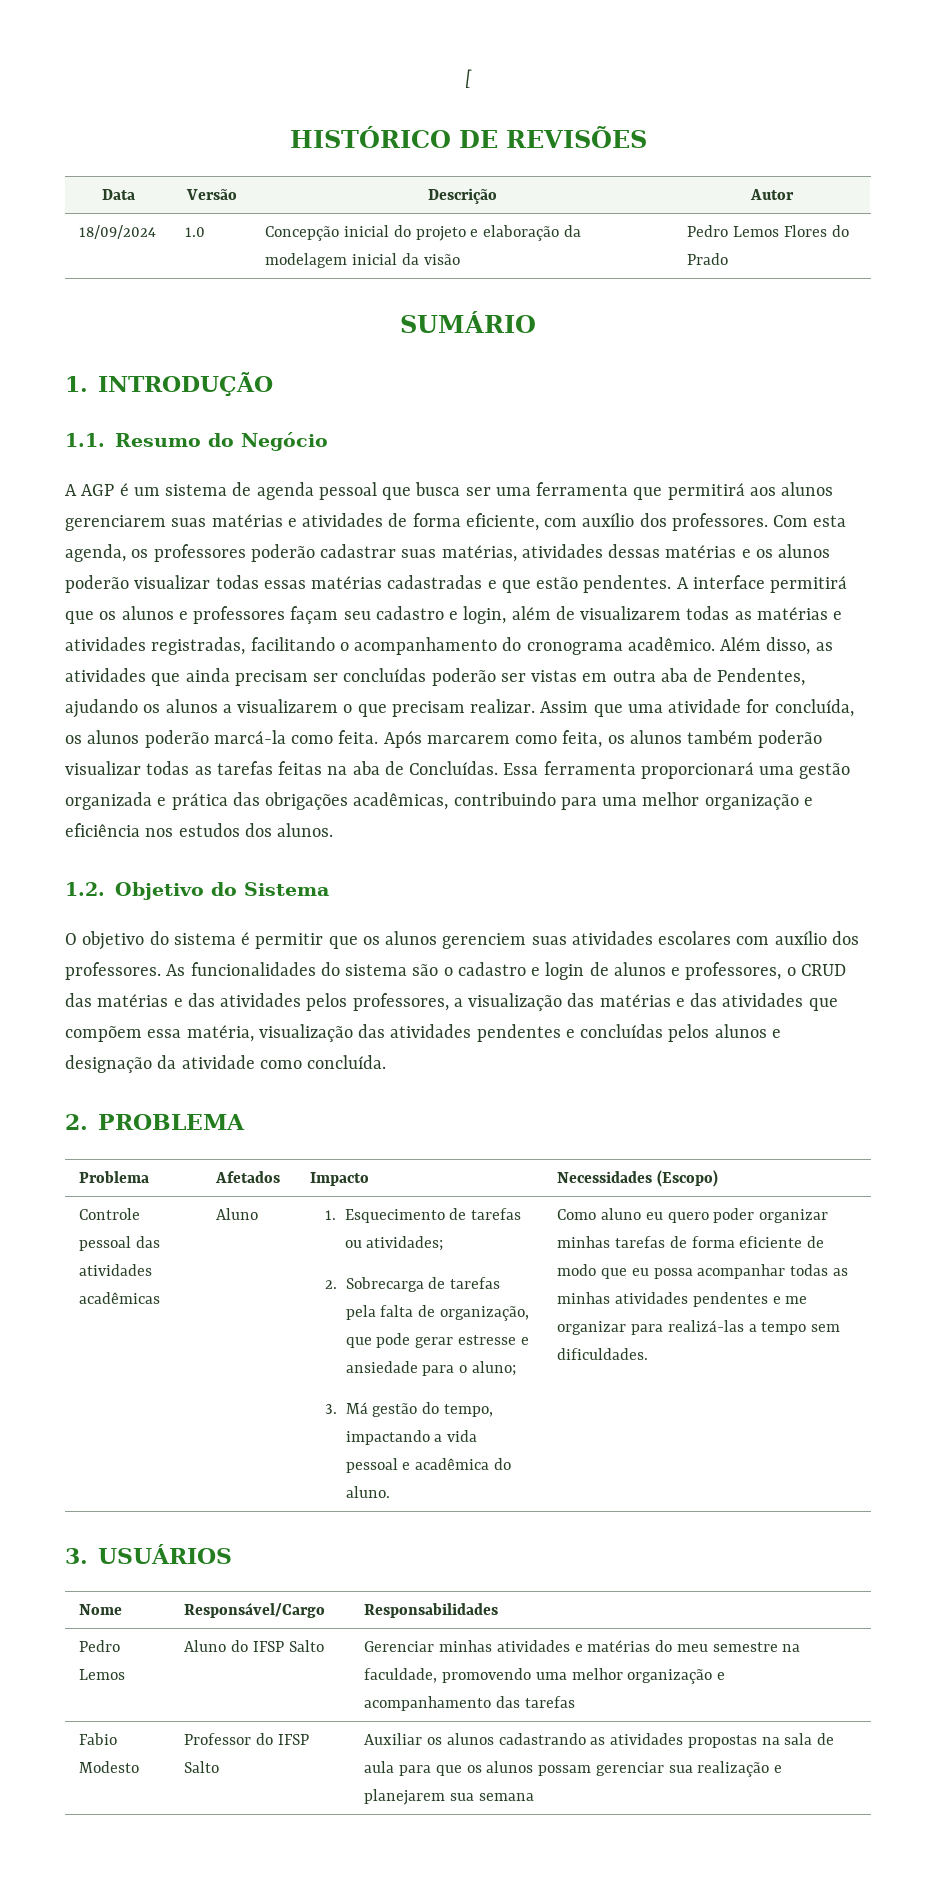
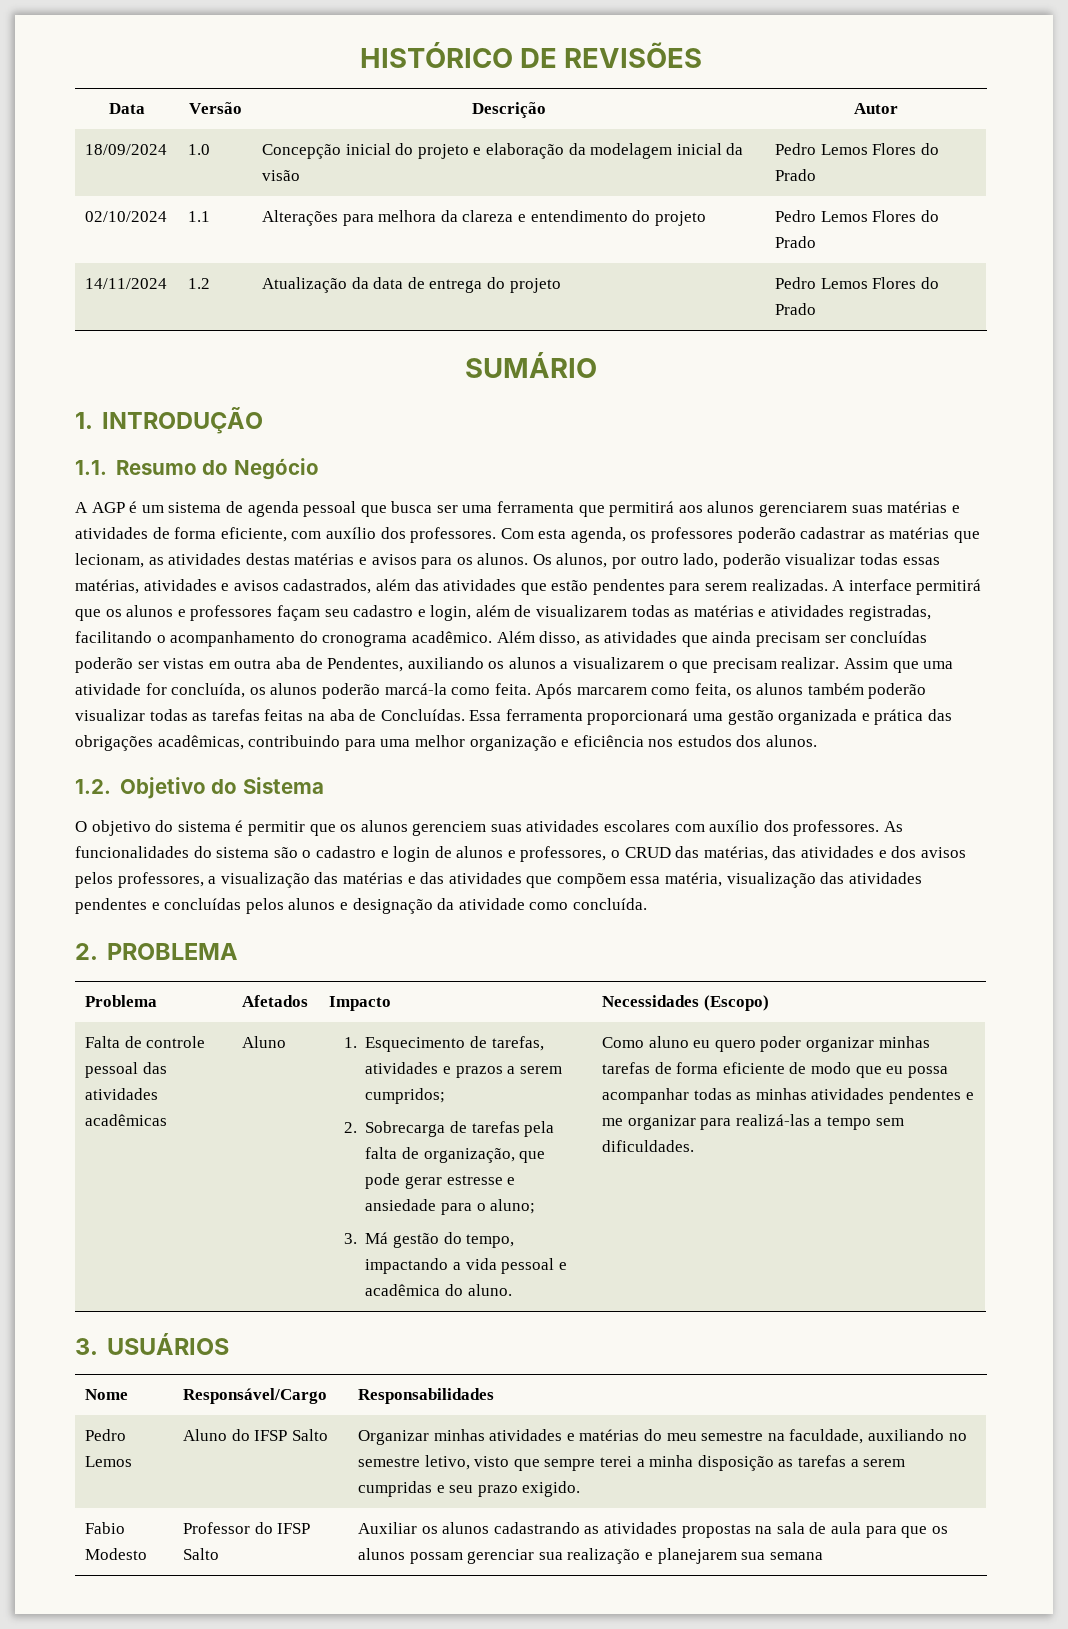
- [
+ 02/10/2024 | 1.1 | Alterações para melhora da clareza e entendimento do projeto | Pedro Lemos Flores do Prado
+ 14/11/2024 | 1.2 | Atualização da data de entrega do projeto | Pedro Lemos Flores do Prado
- Com esta agenda, os professores poderão cadastrar suas matérias, atividades dessas matérias e os alunos poderão visualizar todas essas matérias cadastradas e que estão pendentes.
+ Com esta agenda, os professores poderão cadastrar as matérias que lecionam, as atividades destas matérias e avisos para os alunos. Os alunos, por outro lado, poderão visualizar todas essas matérias, atividades e avisos cadastrados, além das atividades que estão pendentes para serem realizadas.
- Além disso, as atividades que ainda precisam ser concluídas poderão ser vistas em outra aba de Pendentes, ajudando os alunos a visualizarem o que precisam realizar.
+ Além disso, as atividades que ainda precisam ser concluídas poderão ser vistas em outra aba de Pendentes, auxiliando os alunos a visualizarem o que precisam realizar.
- As funcionalidades do sistema são o cadastro e login de alunos e professores, o CRUD das matérias e das atividades pelos professores, a visualização das matérias e das atividades que compõem essa matéria, visualização das atividades pendentes e concluídas pelos alunos e designação da atividade como concluída.
+ As funcionalidades do sistema são o cadastro e login de alunos e professores, o CRUD das matérias, das atividades e dos avisos pelos professores, a visualização das matérias e das atividades que compõem essa matéria, visualização das atividades pendentes e concluídas pelos alunos e designação da atividade como concluída.
- Controle pessoal das atividades acadêmicas
+ Falta de controle pessoal das atividades acadêmicas
- 1. Esquecimento de tarefas ou atividades;
+ 1. Esquecimento de tarefas, atividades e prazos a serem cumpridos;
- Pedro Lemos | Aluno do IFSP Salto | Gerenciar minhas atividades e matérias do meu semestre na faculdade, promovendo uma melhor organização e acompanhamento das tarefas
+ Pedro Lemos | Aluno do IFSP Salto | Organizar minhas atividades e matérias do meu semestre na faculdade, auxiliando no semestre letivo, visto que sempre terei a minha disposição as tarefas a serem cumpridas e seu prazo exigido.

